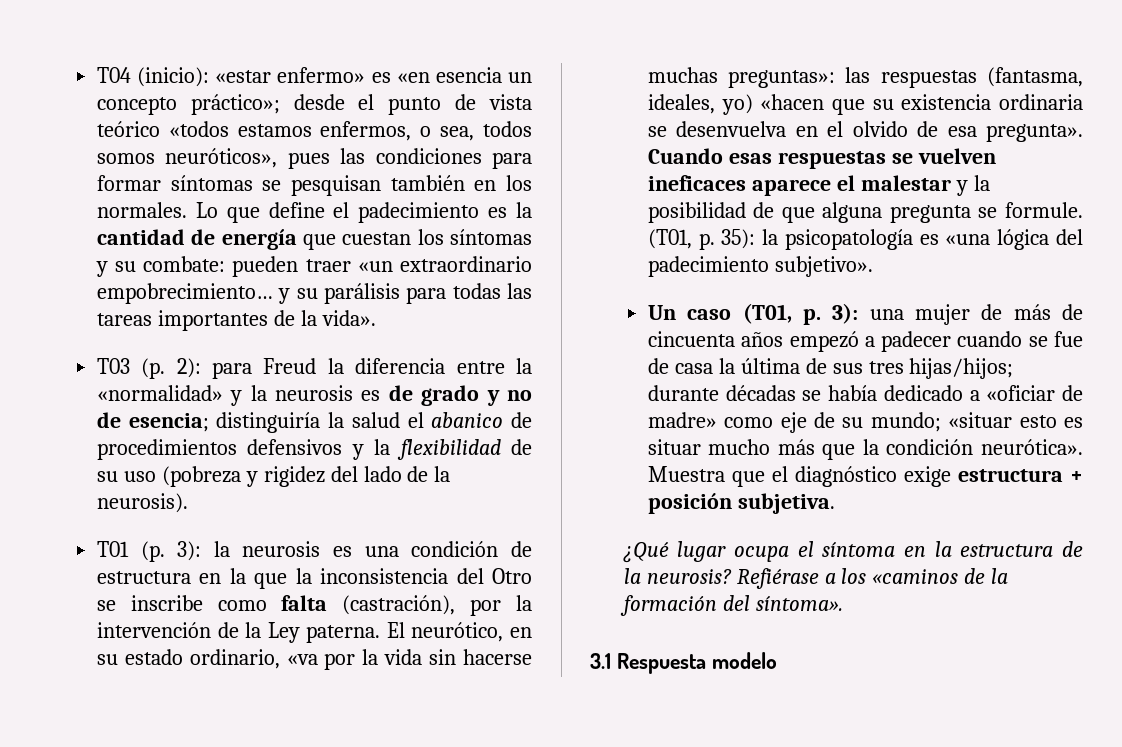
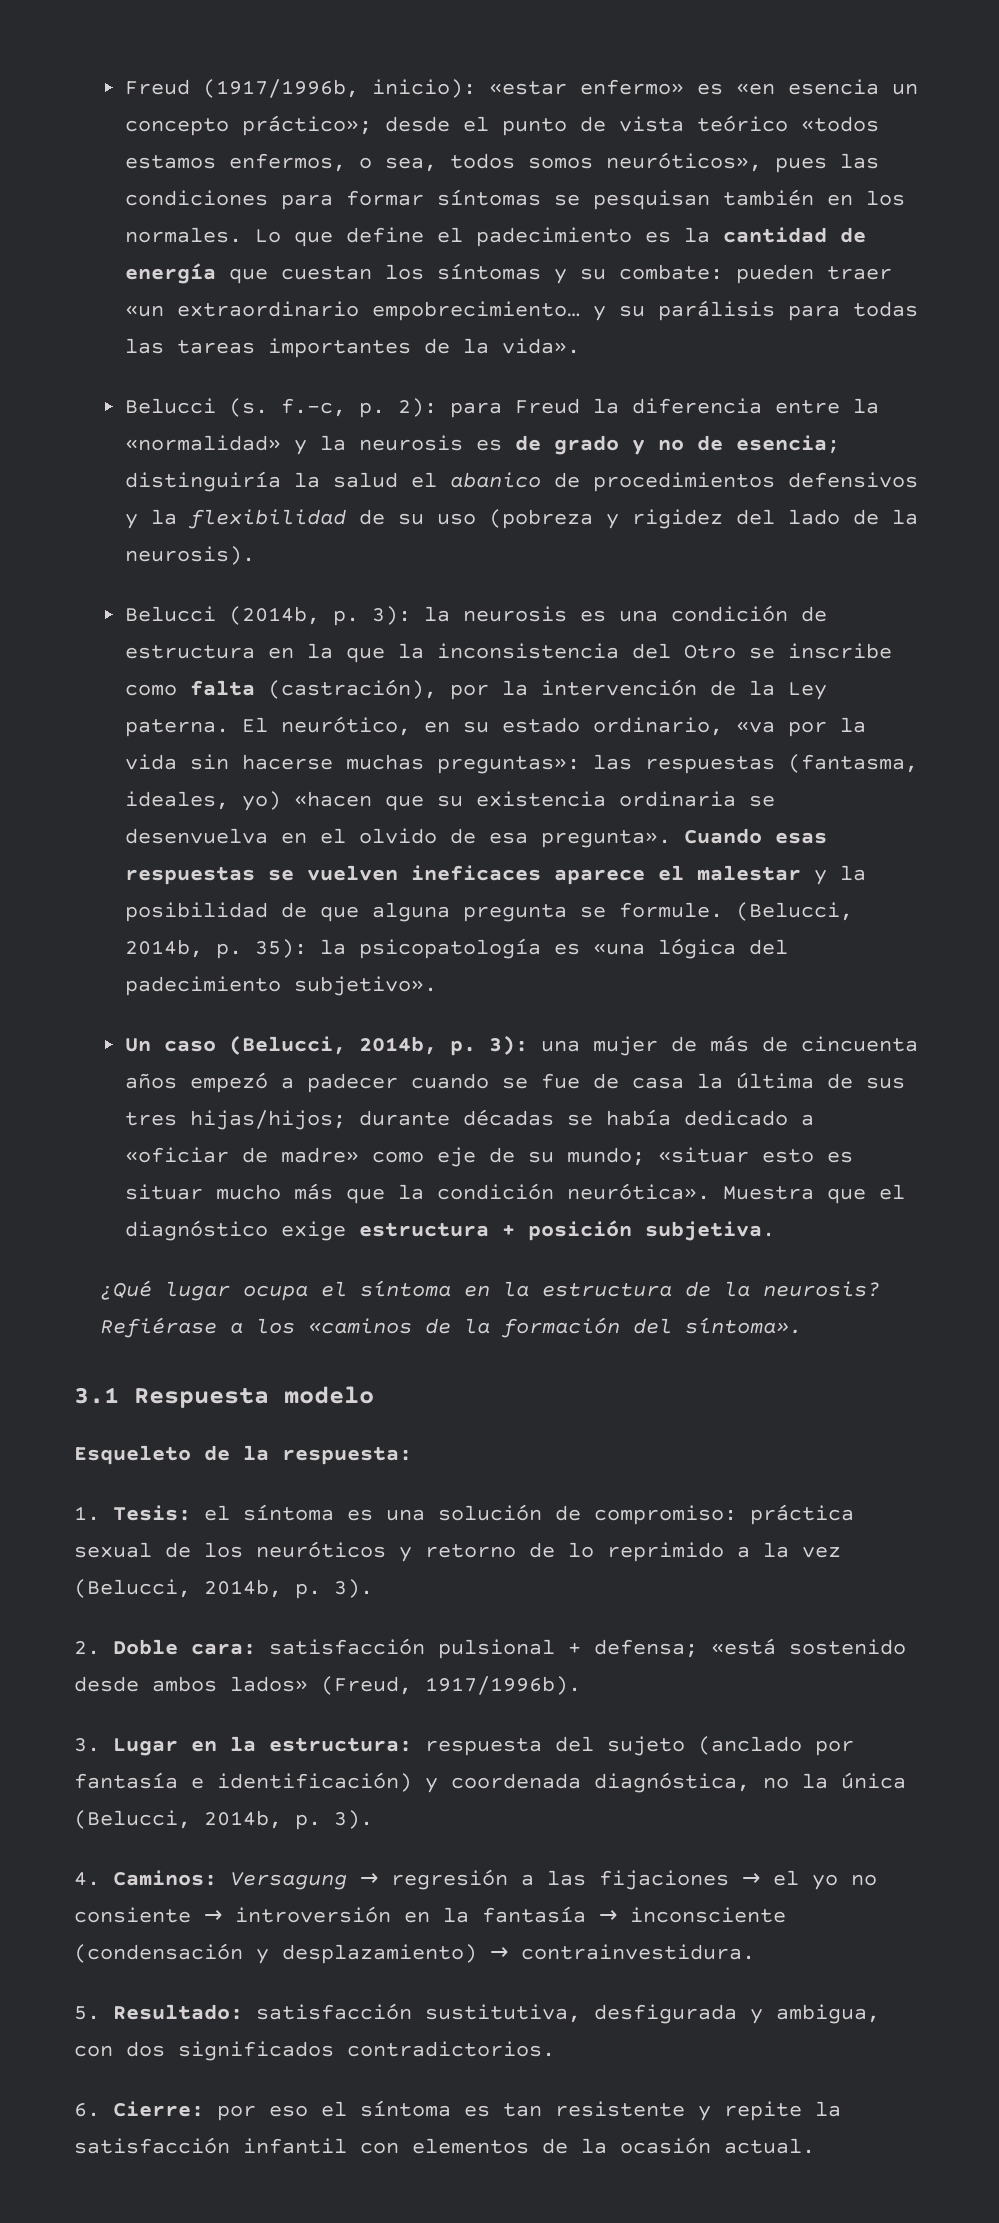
- T04 (inicio): «estar enfermo» es «en esencia un concepto práctico»; desde el punto de vista teórico «todos estamos enfermos, o sea, todos somos neuróticos», pues las condiciones para formar síntomas se pesquisan también en los normales.
+ Freud (1917/1996b, inicio): «estar enfermo» es «en esencia un concepto práctico»; desde el punto de vista teórico «todos estamos enfermos, o sea, todos somos neuróticos», pues las condiciones para formar síntomas se pesquisan también en los normales.
- T03 (p. 2): para Freud la diferencia entre la «normalidad» y la neurosis es de grado y no de esencia; distinguiría la salud el abanico de procedimientos defensivos y la flexibilidad de su uso (pobreza y rigidez del lado de la neurosis).
+ Belucci (s. f.-c, p. 2): para Freud la diferencia entre la «normalidad» y la neurosis es de grado y no de esencia; distinguiría la salud el abanico de procedimientos defensivos y la flexibilidad de su uso (pobreza y rigidez del lado de la neurosis).
- T01 (p. 3): la neurosis es una condición de estructura en la que la inconsistencia del Otro se inscribe como falta (castración), por la intervención de la Ley paterna.
+ Belucci (2014b, p. 3): la neurosis es una condición de estructura en la que la inconsistencia del Otro se inscribe como falta (castración), por la intervención de la Ley paterna.
- (T01, p. 35): la psicopatología es «una lógica del padecimiento subjetivo».
+ (Belucci, 2014b, p. 35): la psicopatología es «una lógica del padecimiento subjetivo».
- Un caso (T01, p. 3): una mujer de más de cincuenta años empezó a padecer cuando se fue de casa la última de sus tres hijas/hijos; durante décadas se había dedicado a «oficiar de madre» como eje de su mundo; «situar esto es situar mucho más que la condición neurótica».
+ Un caso (Belucci, 2014b, p. 3): una mujer de más de cincuenta años empezó a padecer cuando se fue de casa la última de sus tres hijas/hijos; durante décadas se había dedicado a «oficiar de madre» como eje de su mundo; «situar esto es situar mucho más que la condición neurótica».
+ Esqueleto de la respuesta:
+ 1. Tesis: el síntoma es una solución de compromiso: práctica sexual de los neuróticos y retorno de lo reprimido a la vez (Belucci, 2014b, p. 3).
+ 2. Doble cara: satisfacción pulsional + defensa; «está sostenido desde ambos lados» (Freud, 1917/1996b).
+ 3. Lugar en la estructura: respuesta del sujeto (anclado por fantasía e identificación) y coordenada diagnóstica, no la única (Belucci, 2014b, p. 3).
+ 4. Caminos: Versagung → regresión a las fijaciones → el yo no consiente → introversión en la fantasía → inconsciente (condensación y desplazamiento) → contrainvestidura.
+ 5. Resultado: satisfacción sustitutiva, desfigurada y ambigua, con dos significados contradictorios.
+ 6. Cierre: por eso el síntoma es tan resistente y repite la satisfacción infantil con elementos de la ocasión actual.

